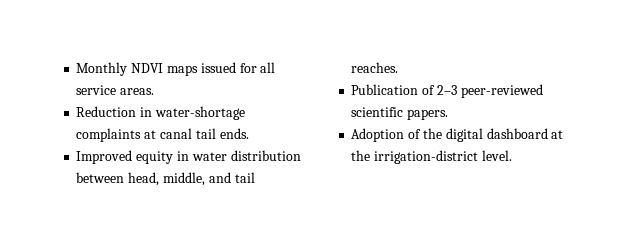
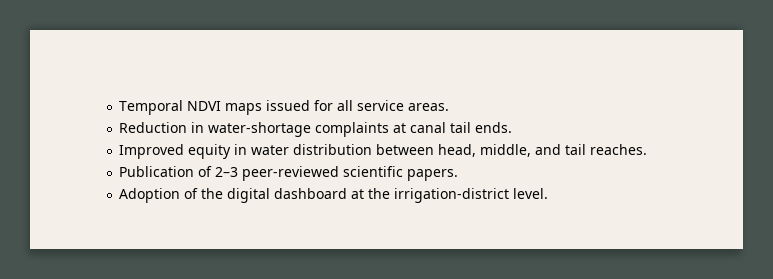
- Monthly NDVI maps issued for all service areas.
+ Temporal NDVI maps issued for all service areas.

